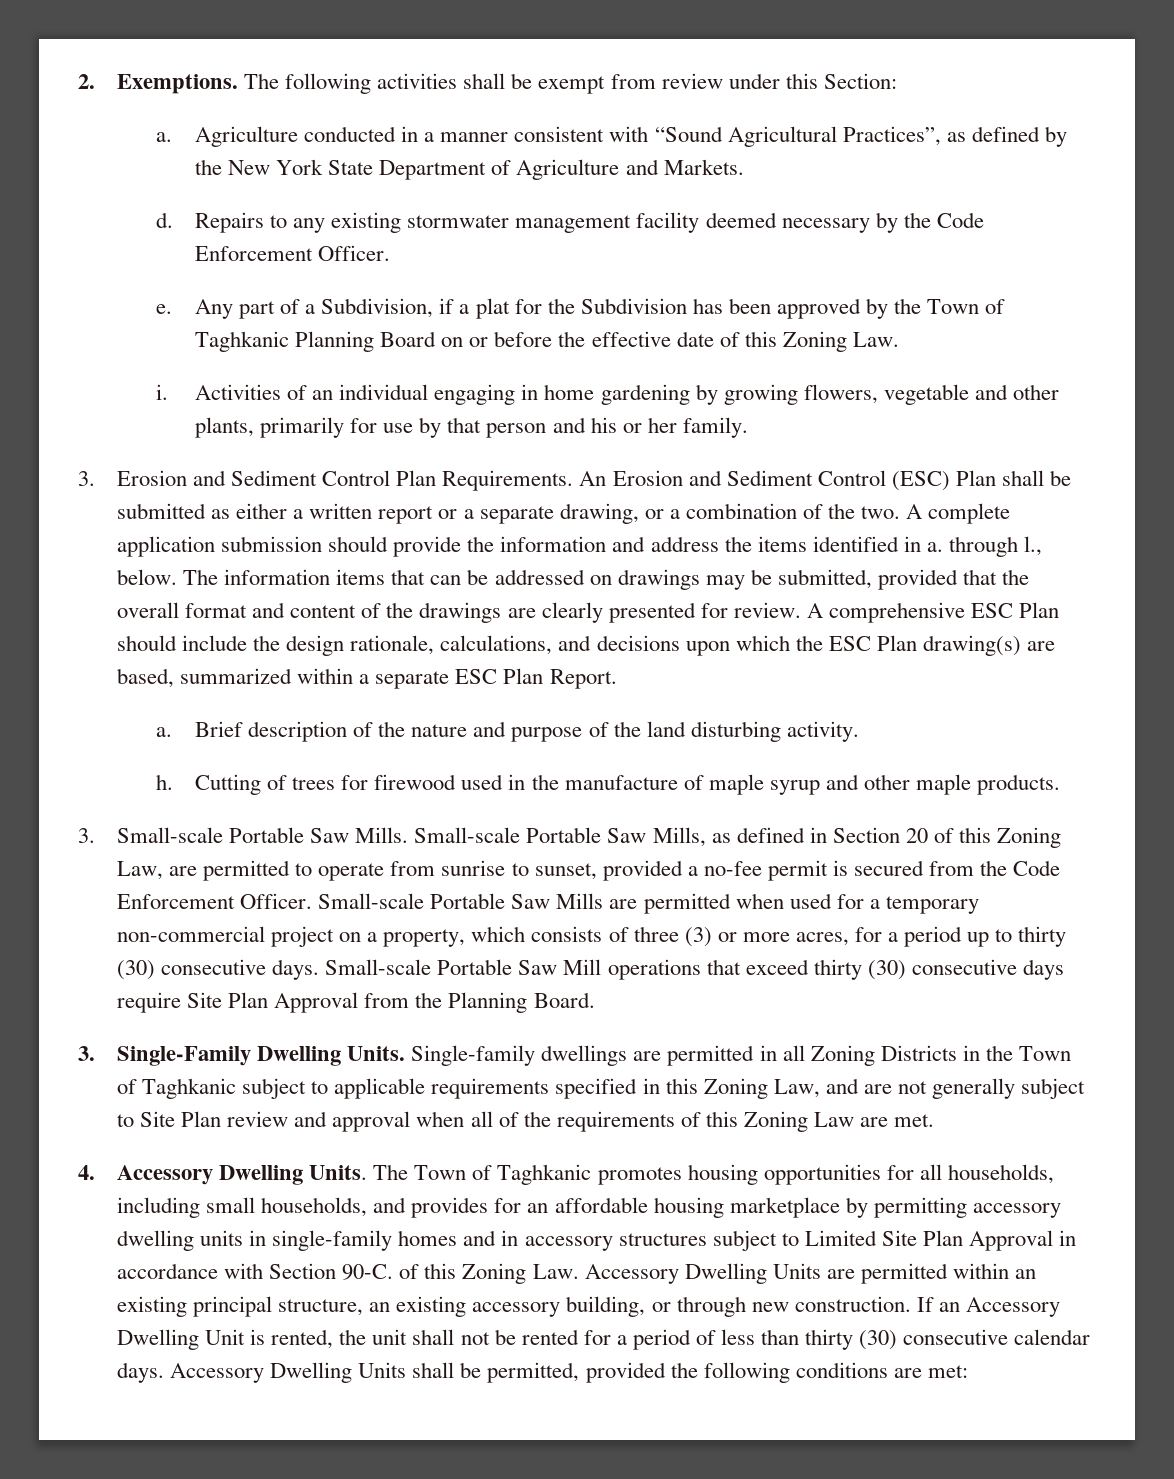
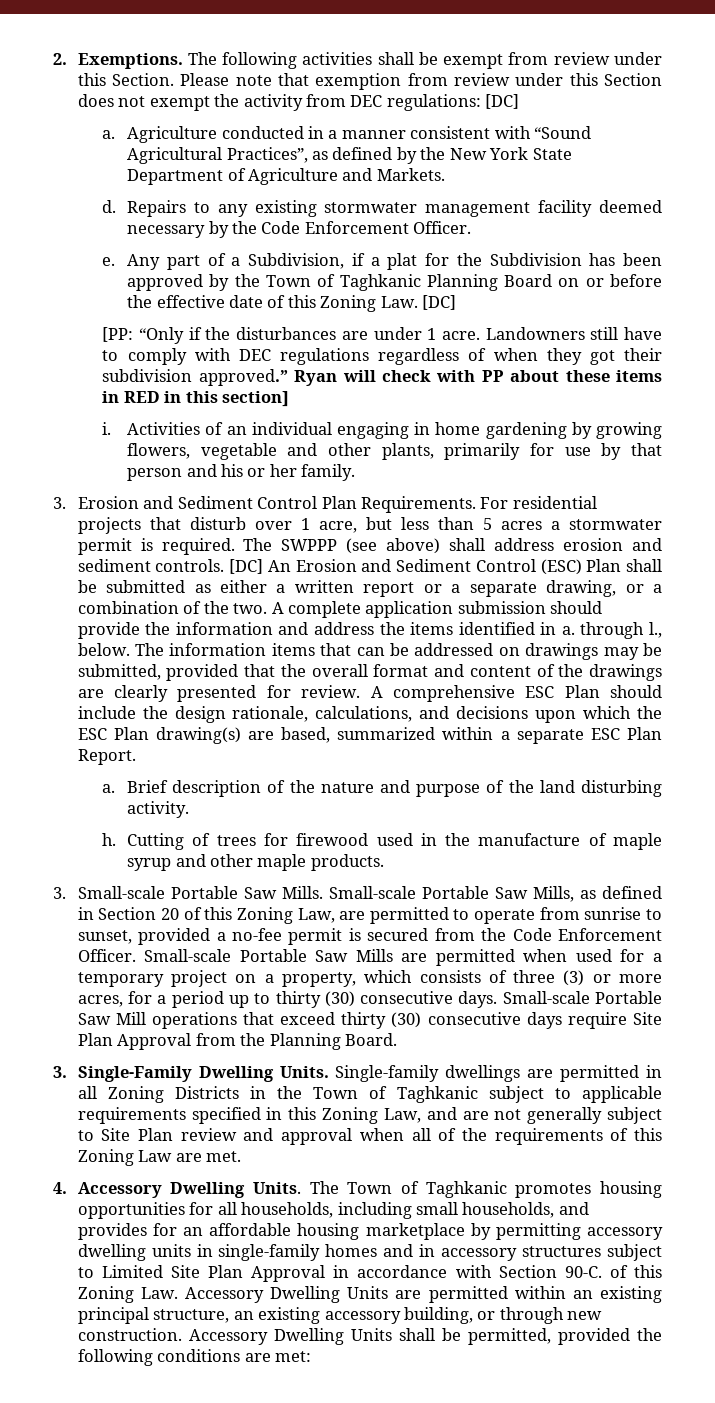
- The following activities shall be exempt from review under this Section:
+ The following activities shall be exempt from review under this Section. Please note that exemption from review under this Section does not exempt the activity from DEC regulations: [DC]
- Any part of a Subdivision, if a plat for the Subdivision has been approved by the Town of Taghkanic Planning Board on or before the effective date of this Zoning Law.
+ Any part of a Subdivision, if a plat for the Subdivision has been approved by the Town of Taghkanic Planning Board on or before the effective date of this Zoning Law. [DC]
+ [PP: “Only if the disturbances are under 1 acre. Landowners still have to comply with DEC regulations regardless of when they got their subdivision approved.” Ryan will check with PP about these items in RED in this section]
- An Erosion and Sediment Control (ESC) Plan shall be submitted as either a written report or a separate drawing, or a combination of the two.
+ For residential projects that disturb over 1 acre, but less than 5 acres a stormwater permit is required. The SWPPP (see above) shall address erosion and sediment controls. [DC] An Erosion and Sediment Control (ESC) Plan shall be submitted as either a written report or a separate drawing, or a combination of the two.
- Small-scale Portable Saw Mills are permitted when used for a temporary non-commercial project on a property, which consists of three (3) or more acres, for a period up to thirty (30) consecutive days.
+ Small-scale Portable Saw Mills are permitted when used for a temporary project on a property, which consists of three (3) or more acres, for a period up to thirty (30) consecutive days.
- If an Accessory Dwelling Unit is rented, the unit shall not be rented for a period of less than thirty (30) consecutive calendar days.

